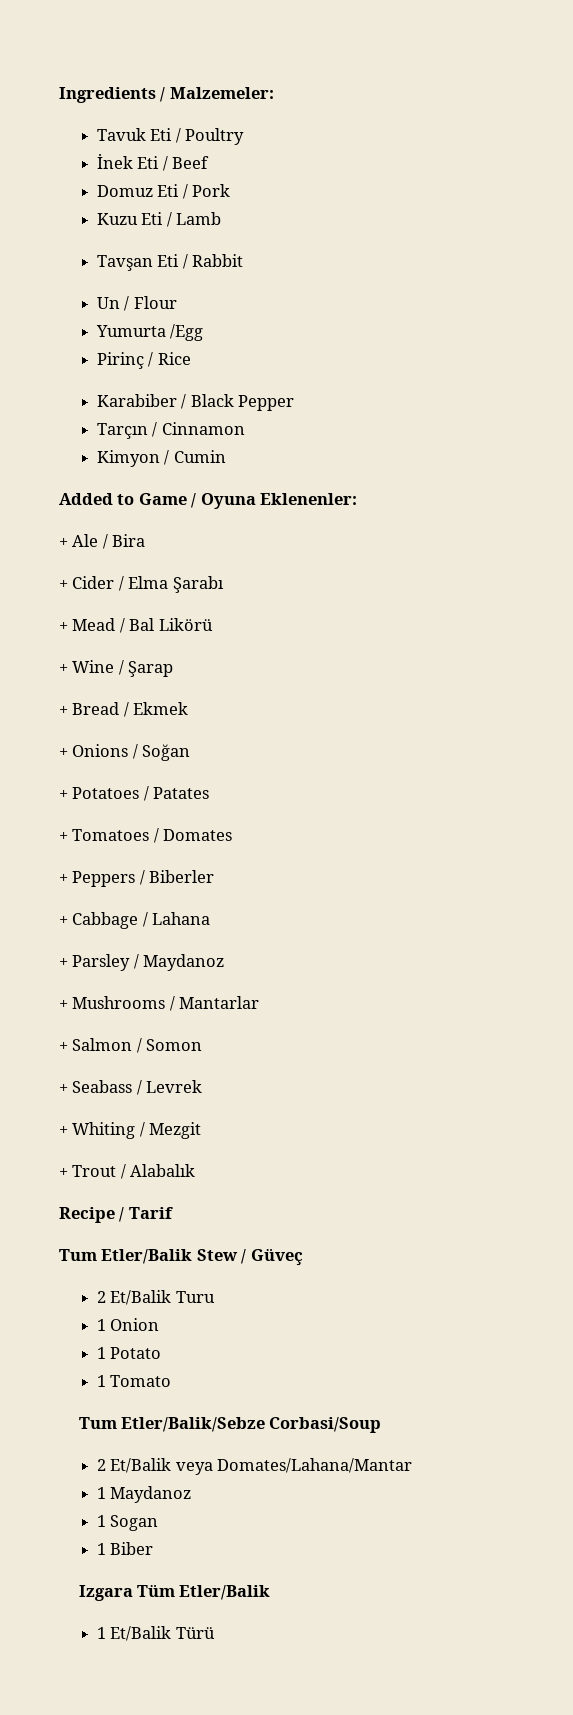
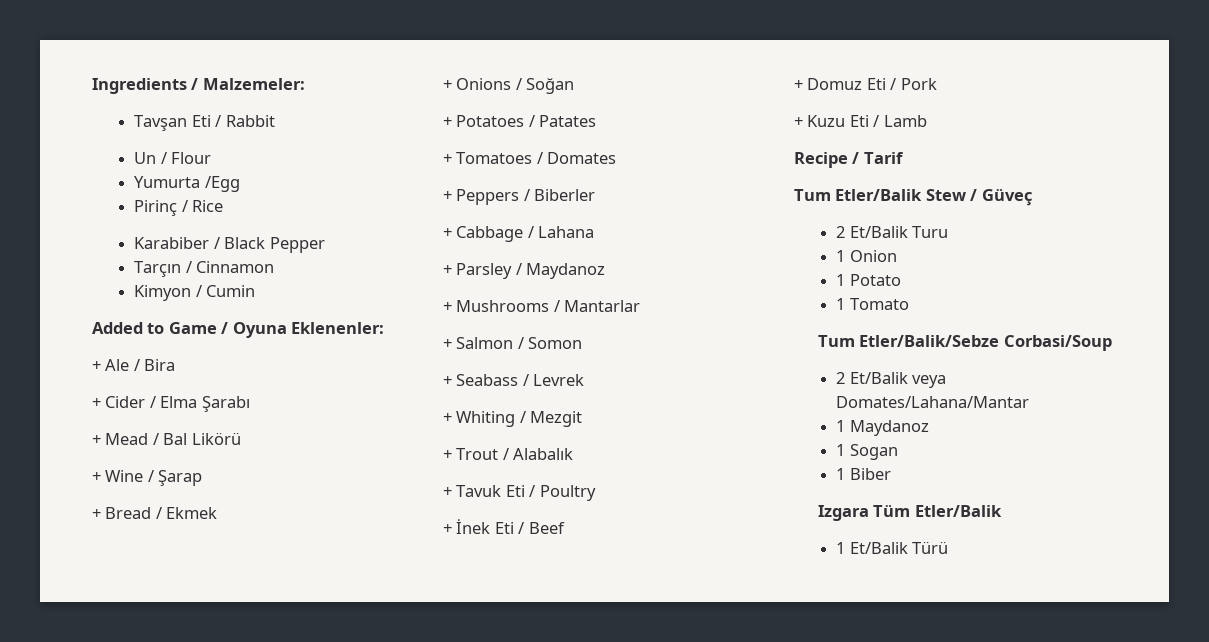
- Tavuk Eti / Poultry
- İnek Eti / Beef
- Domuz Eti / Pork
- Kuzu Eti / Lamb
+ + Tavuk Eti / Poultry
+ + İnek Eti / Beef
+ + Domuz Eti / Pork
+ + Kuzu Eti / Lamb

